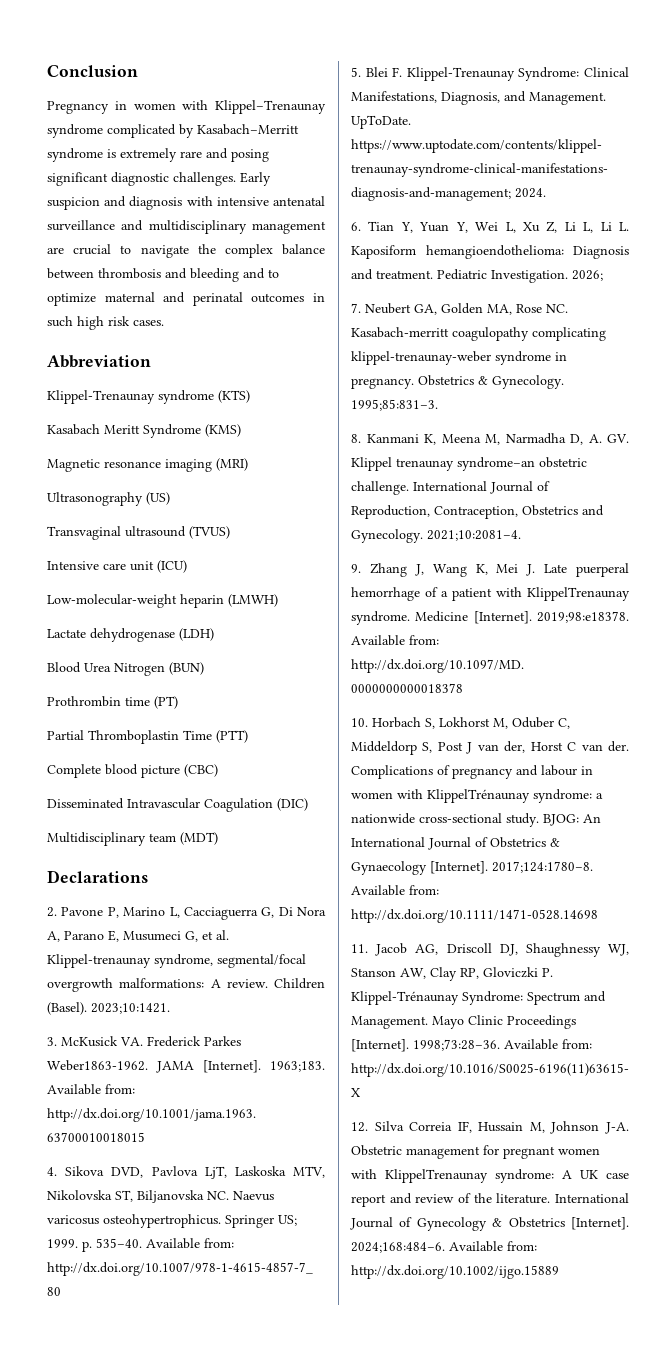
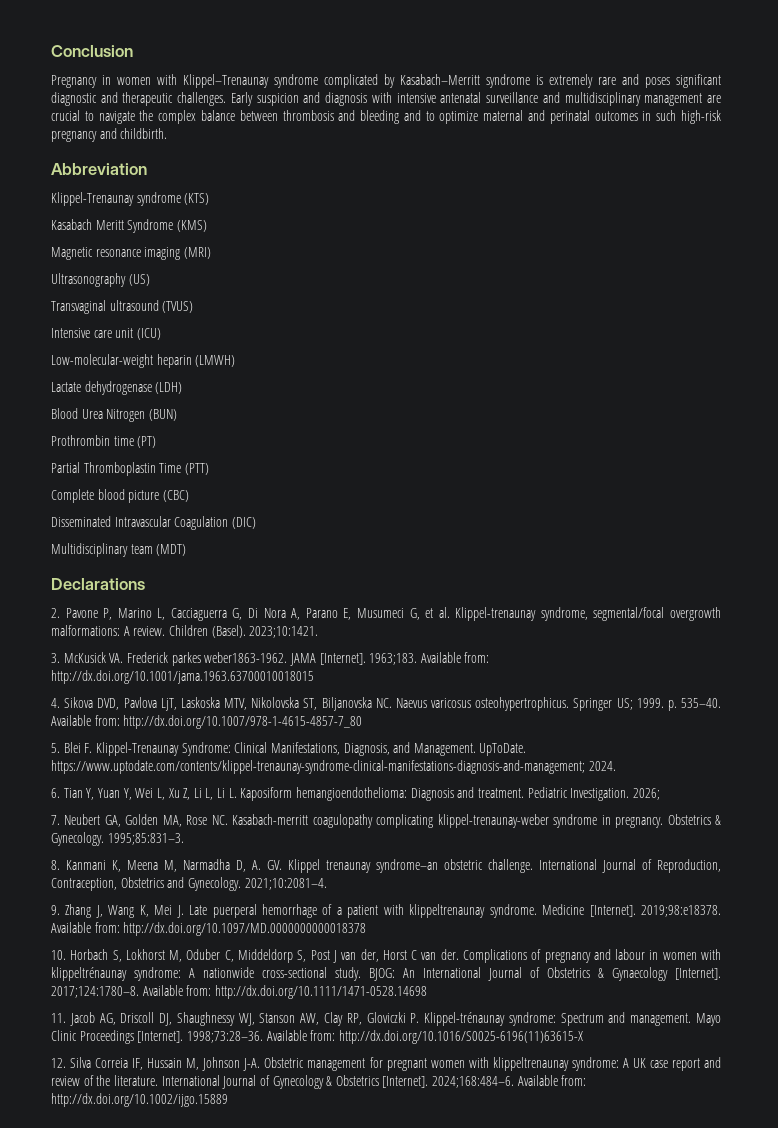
- Pregnancy in women with Klippel–Trenaunay syndrome complicated by Kasabach–Merritt syndrome is extremely rare and posing significant diagnostic challenges.
+ Pregnancy in women with Klippel–Trenaunay syndrome complicated by Kasabach–Merritt syndrome is extremely rare and poses significant diagnostic and therapeutic challenges.
- Early suspicion and diagnosis with intensive antenatal surveillance and multidisciplinary management are crucial to navigate the complex balance between thrombosis and bleeding and to optimize maternal and perinatal outcomes in such high risk cases.
+ Early suspicion and diagnosis with intensive antenatal surveillance and multidisciplinary management are crucial to navigate the complex balance between thrombosis and bleeding and to optimize maternal and perinatal outcomes in such high-risk pregnancy and childbirth.
- 3. McKusick VA. Frederick Parkes Weber1863-1962.
+ 3. McKusick VA. Frederick parkes weber1863-1962.
- 9. Zhang J, Wang K, Mei J. Late puerperal hemorrhage of a patient with KlippelTrenaunay syndrome.
+ 9. Zhang J, Wang K, Mei J. Late puerperal hemorrhage of a patient with klippeltrenaunay syndrome.
- Complications of pregnancy and labour in women with KlippelTrénaunay syndrome: a nationwide cross-sectional study.
+ Complications of pregnancy and labour in women with klippeltrénaunay syndrome: A nationwide cross-sectional study.
- 11. Jacob AG, Driscoll DJ, Shaughnessy WJ, Stanson AW, Clay RP, Gloviczki P. Klippel-Trénaunay Syndrome: Spectrum and Management.
+ 11. Jacob AG, Driscoll DJ, Shaughnessy WJ, Stanson AW, Clay RP, Gloviczki P. Klippel-trénaunay syndrome: Spectrum and management.
- 12. Silva Correia IF, Hussain M, Johnson J-A. Obstetric management for pregnant women with KlippelTrenaunay syndrome: A UK case report and review of the literature.
+ 12. Silva Correia IF, Hussain M, Johnson J-A. Obstetric management for pregnant women with klippeltrenaunay syndrome: A UK case report and review of the literature.

